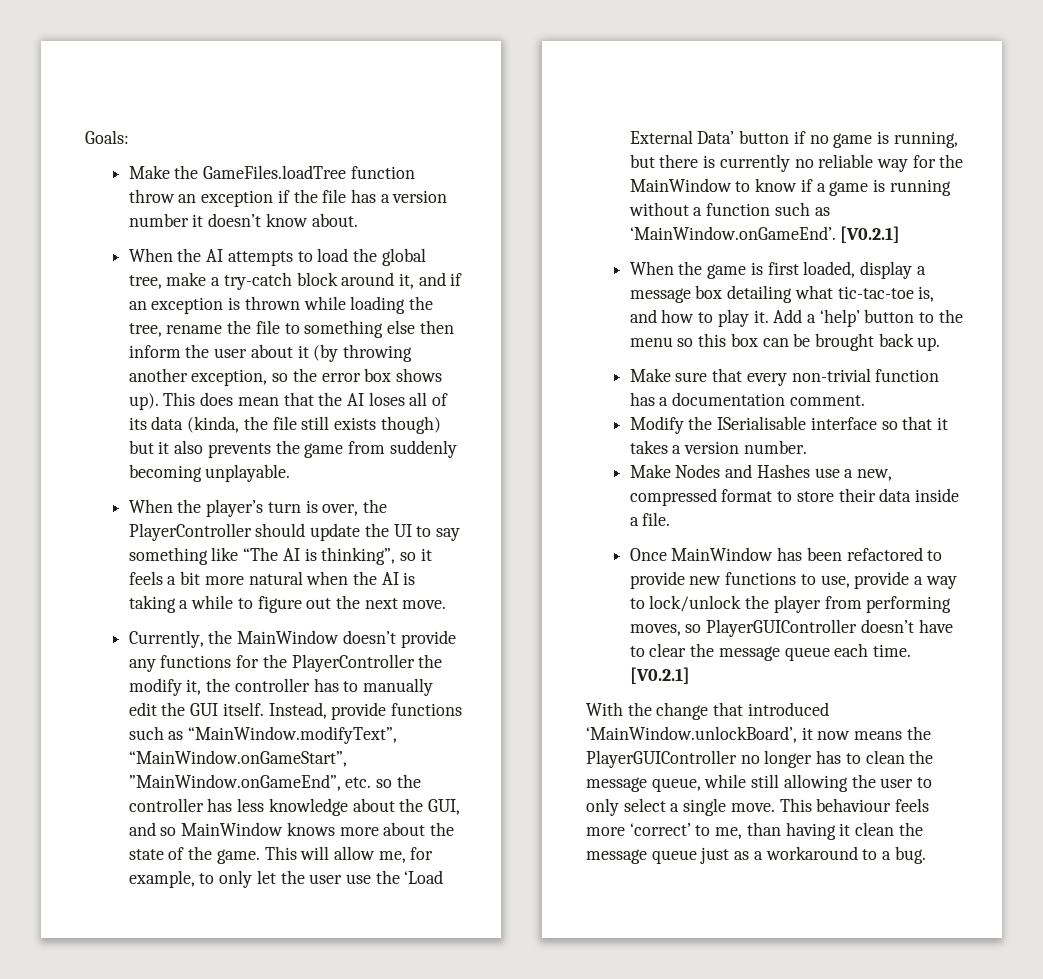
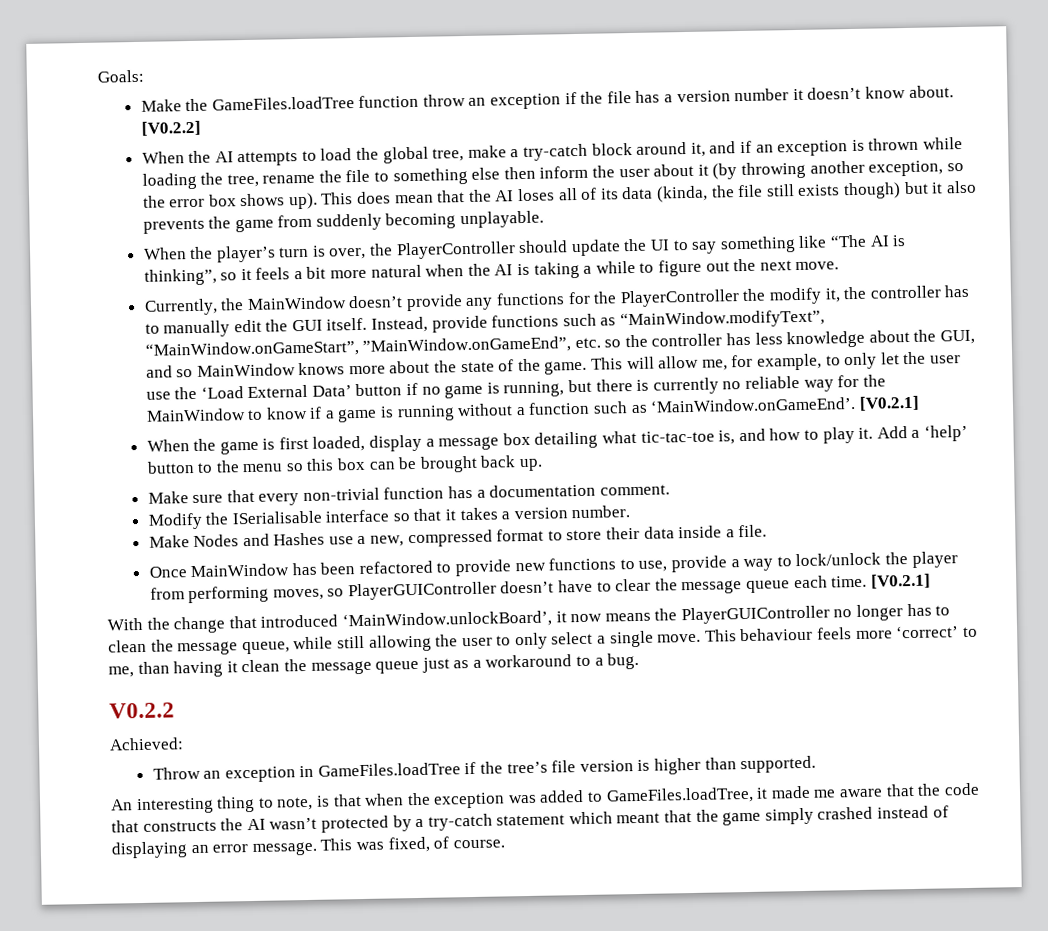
+ [V0.2.2]
+ V0.2.2
+ Achieved:
+ Throw an exception in GameFiles.loadTree if the tree’s file version is higher than supported.
+ An interesting thing to note, is that when the exception was added to GameFiles.loadTree, it made me aware that the code that constructs the AI wasn’t protected by a try-catch statement which meant that the game simply crashed instead of displaying an error message. This was fixed, of course.

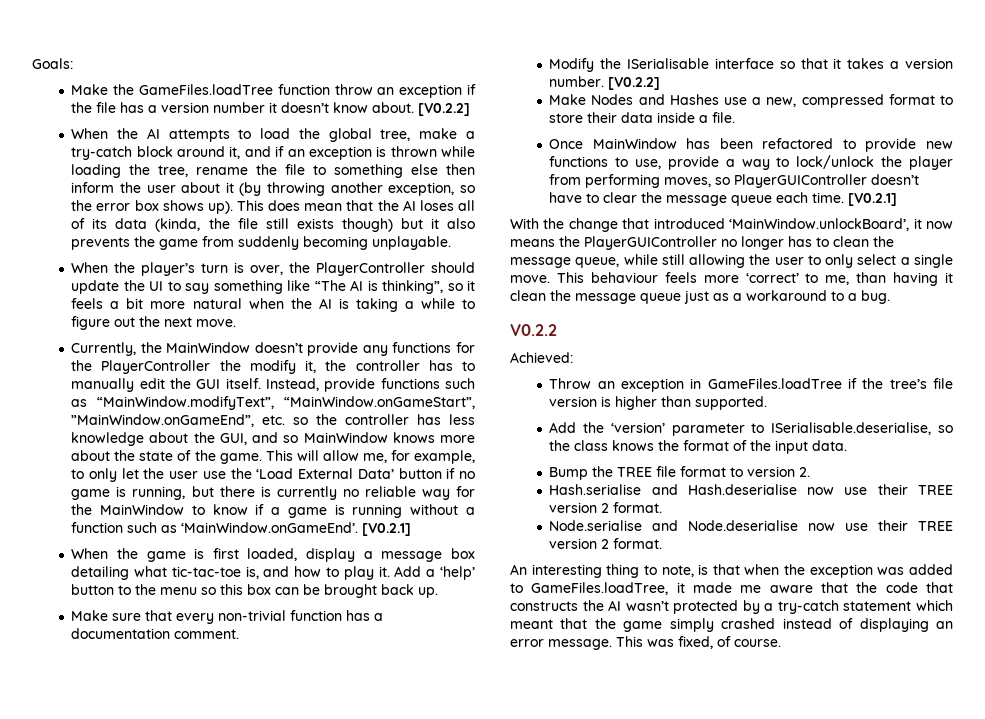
- Modify the ISerialisable interface so that it takes a version number.
+ Modify the ISerialisable interface so that it takes a version number. [V0.2.2]
+ Add the ‘version’ parameter to ISerialisable.deserialise, so the class knows the format of the input data.
+ Bump the TREE file format to version 2.
+ Hash.serialise and Hash.deserialise now use their TREE version 2 format.
+ Node.serialise and Node.deserialise now use their TREE version 2 format.

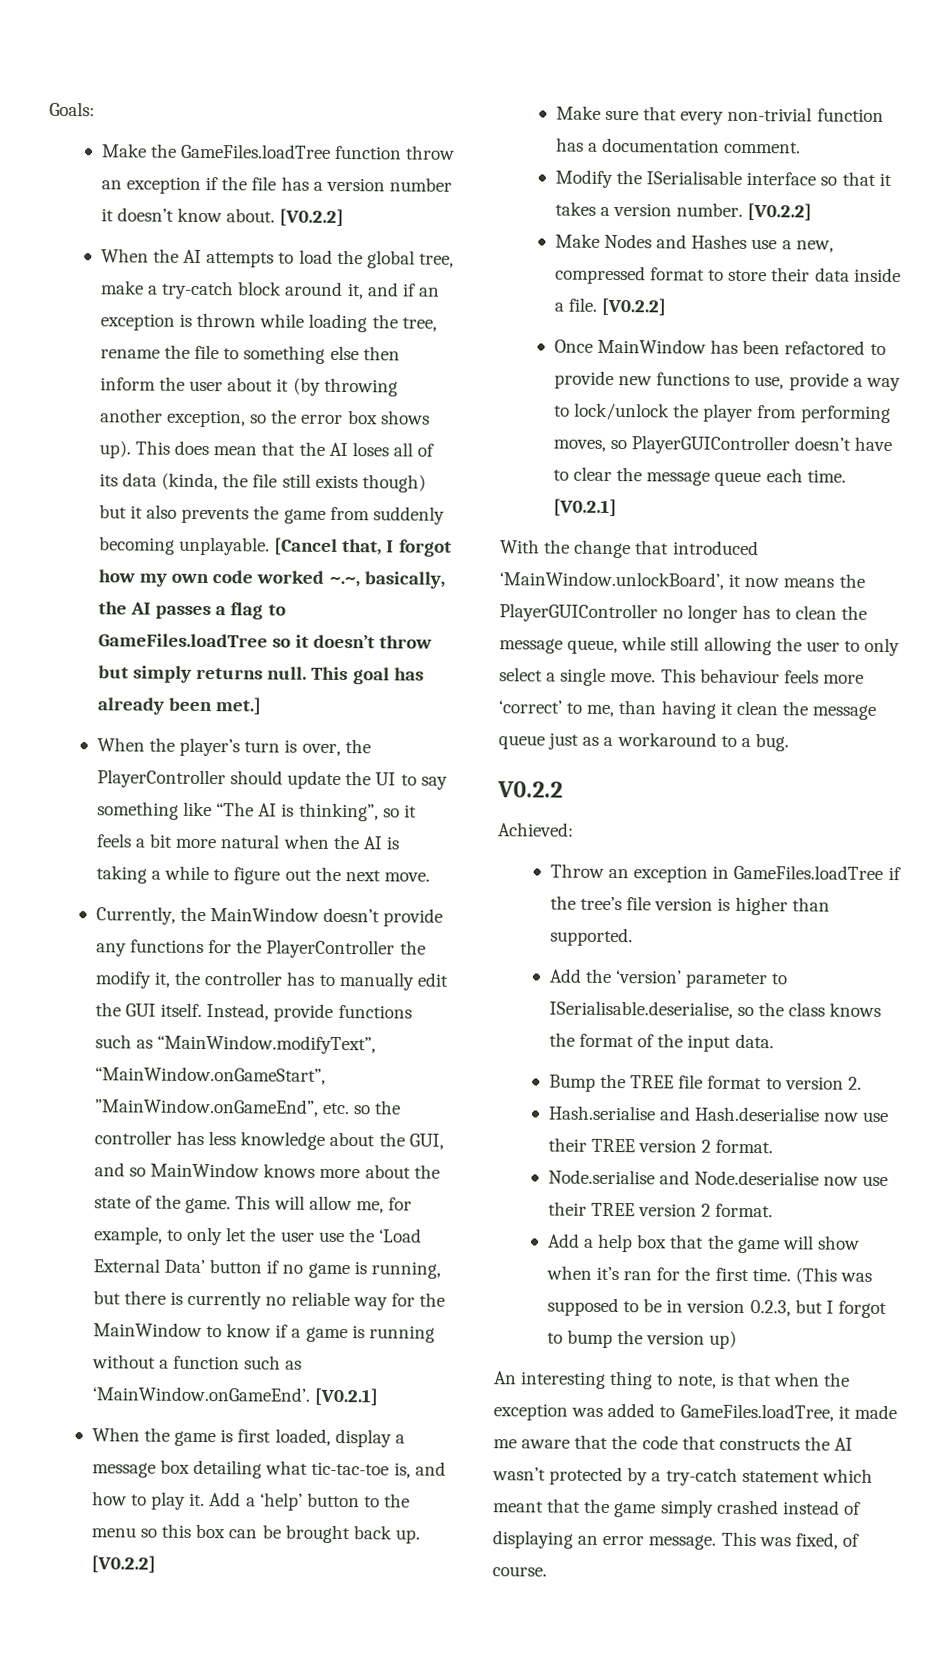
+ [Cancel that, I forgot how my own code worked ~.~, basically, the AI passes a flag to GameFiles.loadTree so it doesn’t throw but simply returns null. This goal has already been met.]
- Add a ‘help’ button to the menu so this box can be brought back up.
+ Add a ‘help’ button to the menu so this box can be brought back up. [V0.2.2]
- Make Nodes and Hashes use a new, compressed format to store their data inside a file.
+ Make Nodes and Hashes use a new, compressed format to store their data inside a file. [V0.2.2]
+ Add a help box that the game will show when it’s ran for the first time. (This was supposed to be in version 0.2.3, but I forgot to bump the version up)

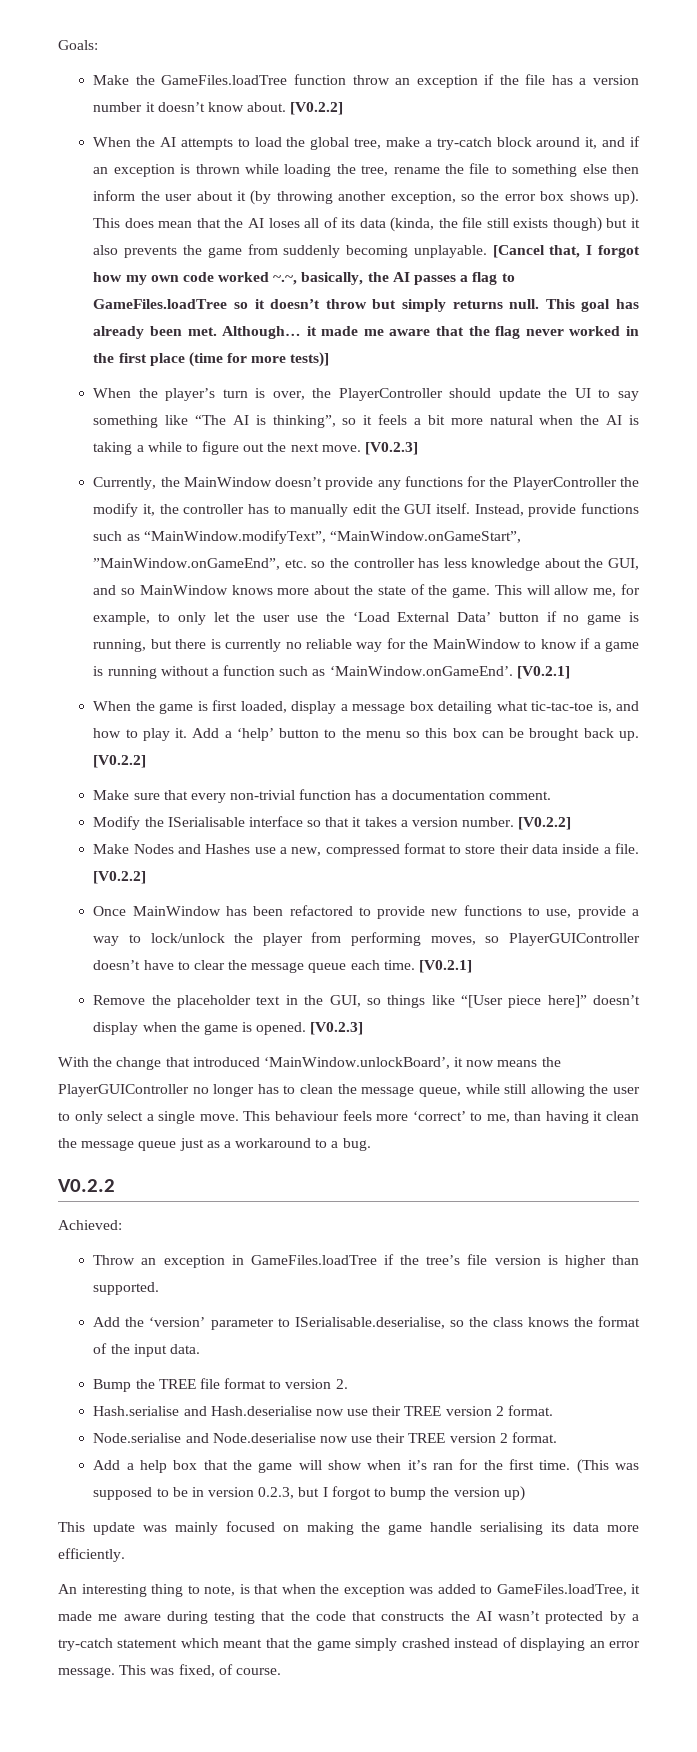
- This goal has already been met.]
+ This goal has already been met. Although… it made me aware that the flag never worked in the first place (time for more tests)]
- When the player’s turn is over, the PlayerController should update the UI to say something like “The AI is thinking”, so it feels a bit more natural when the AI is taking a while to figure out the next move.
+ When the player’s turn is over, the PlayerController should update the UI to say something like “The AI is thinking”, so it feels a bit more natural when the AI is taking a while to figure out the next move. [V0.2.3]
+ Remove the placeholder text in the GUI, so things like “[User piece here]” doesn’t display when the game is opened. [V0.2.3]
+ This update was mainly focused on making the game handle serialising its data more efficiently.
- An interesting thing to note, is that when the exception was added to GameFiles.loadTree, it made me aware that the code that constructs the AI wasn’t protected by a try-catch statement which meant that the game simply crashed instead of displaying an error message.
+ An interesting thing to note, is that when the exception was added to GameFiles.loadTree, it made me aware during testing that the code that constructs the AI wasn’t protected by a try-catch statement which meant that the game simply crashed instead of displaying an error message.

